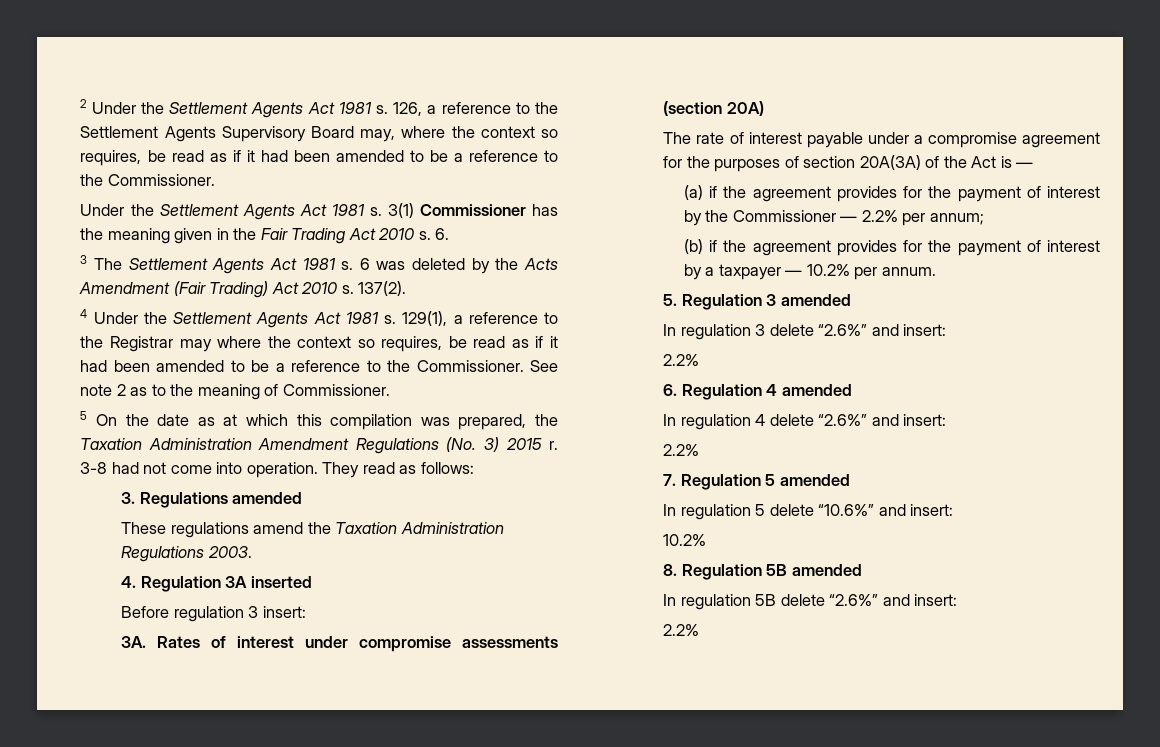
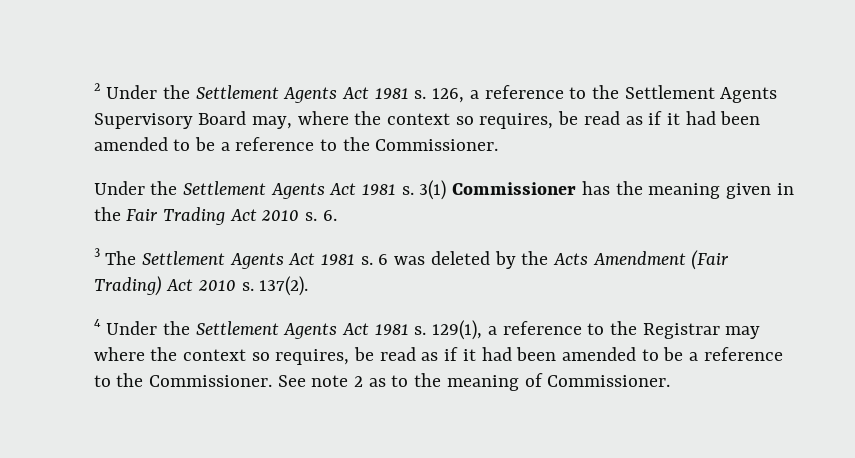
- 5 On the date as at which this compilation was prepared, the Taxation Administration Amendment Regulations (No. 3) 2015 r. 3-8 had not come into operation. They read as follows:
- 3. Regulations amended
- These regulations amend the Taxation Administration Regulations 2003.
- 4. Regulation 3A inserted
- Before regulation 3 insert:
- 3A. Rates of interest under compromise assessments (section 20A)
- The rate of interest payable under a compromise agreement for the purposes of section 20A(3A) of the Act is —
- (a) if the agreement provides for the payment of interest by the Commissioner — 2.2% per annum;
- (b) if the agreement provides for the payment of interest by a taxpayer — 10.2% per annum.
- 5. Regulation 3 amended
- In regulation 3 delete “2.6%” and insert:
- 2.2%
- 6. Regulation 4 amended
- In regulation 4 delete “2.6%” and insert:
- 2.2%
- 7. Regulation 5 amended
- In regulation 5 delete “10.6%” and insert:
- 10.2%
- 8. Regulation 5B amended
- In regulation 5B delete “2.6%” and insert:
- 2.2%

